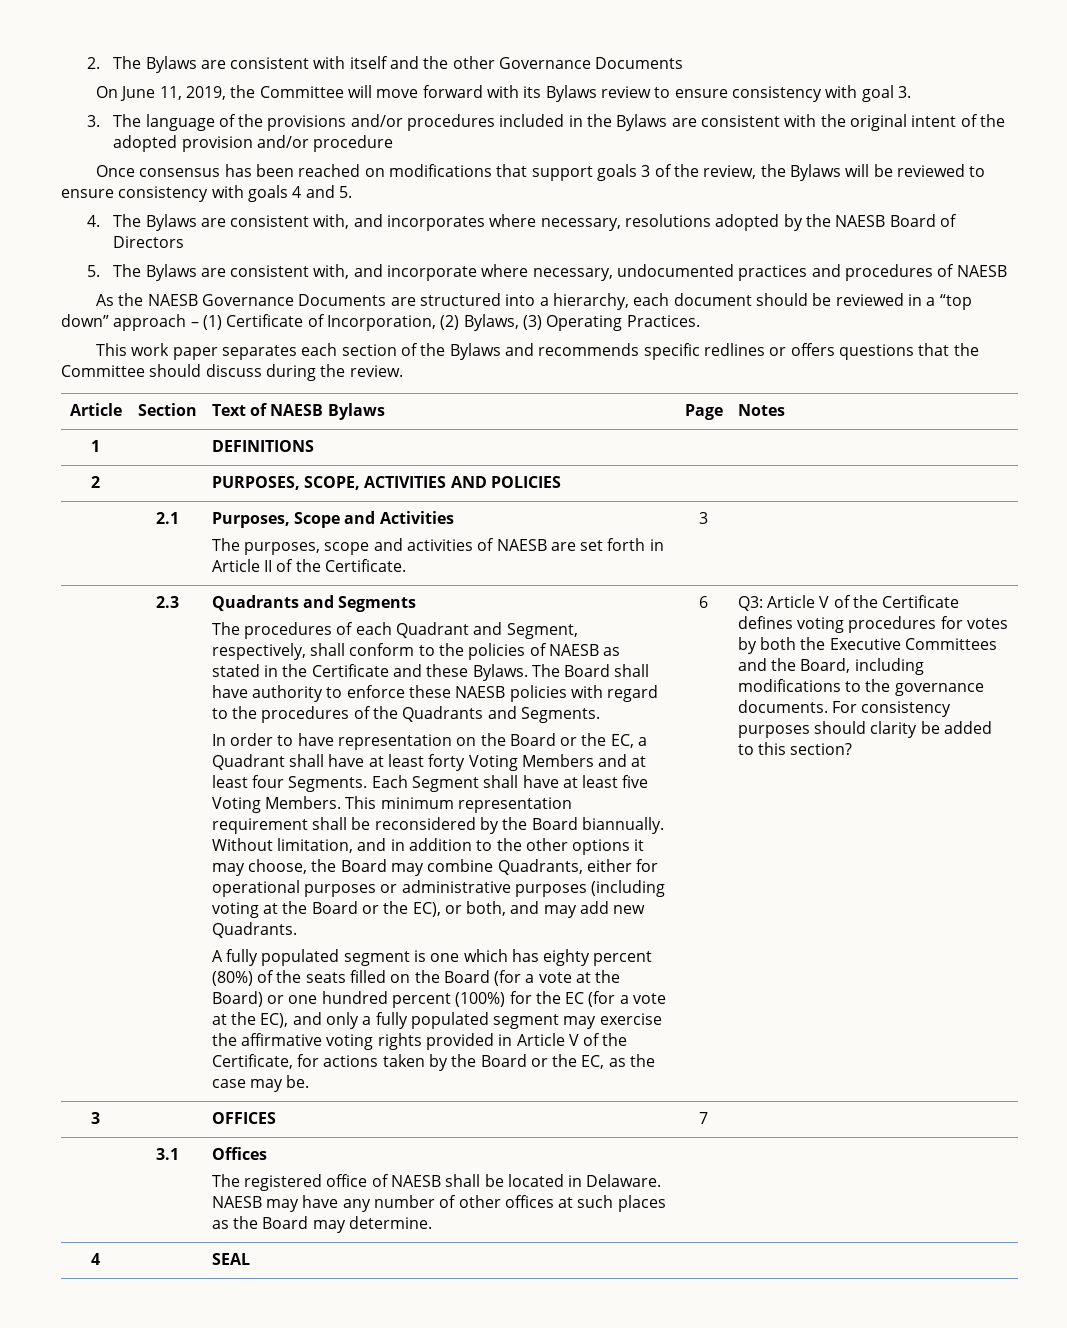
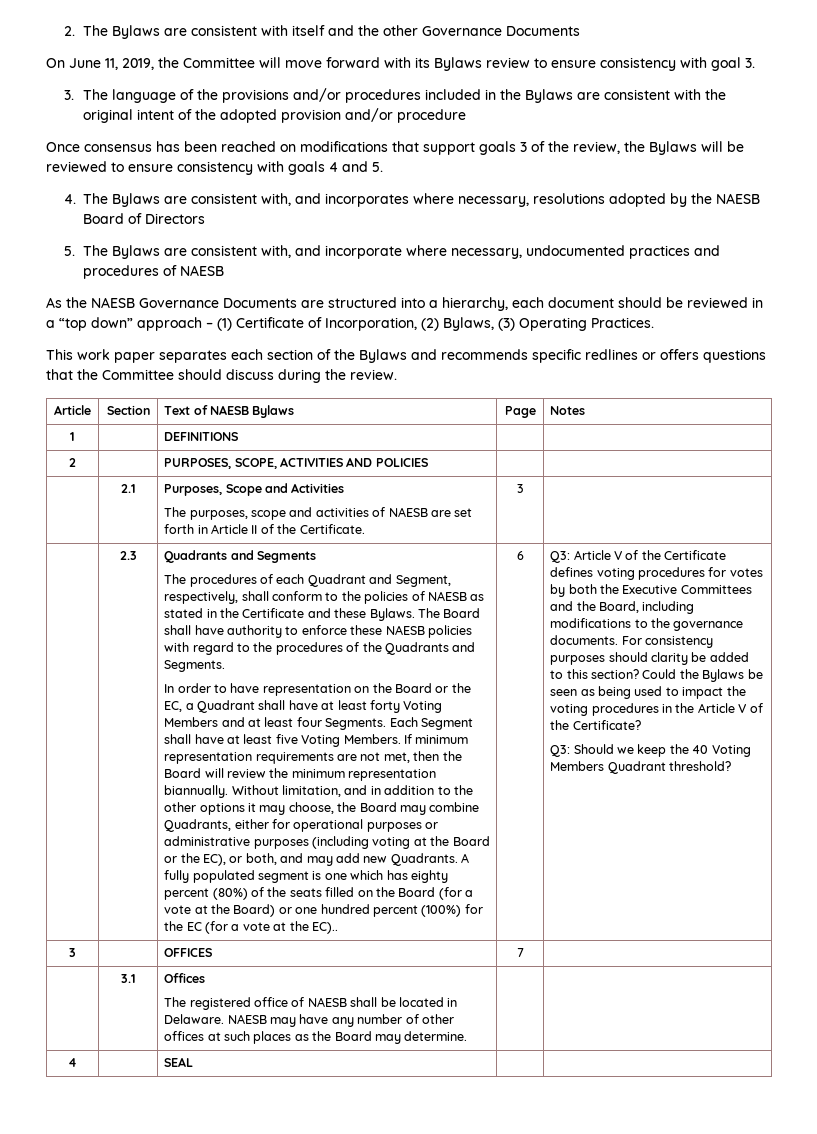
- This minimum representation requirement shall be reconsidered by the Board biannually.
+ If minimum representation requirements are not met, then the Board will review the minimum representation biannually.
- Without limitation, and in addition to the other options it may choose, the Board may combine Quadrants, either for operational purposes or administrative purposes (including voting at the Board or the EC), or both, and may add new Quadrants.
- A fully populated segment is one which has eighty percent (80%) of the seats filled on the Board (for a vote at the Board) or one hundred percent (100%) for the EC (for a vote at the EC), and only a fully populated segment may exercise the affirmative voting rights provided in Article V of the Certificate, for actions taken by the Board or the EC, as the case may be.
+ Without limitation, and in addition to the other options it may choose, the Board may combine Quadrants, either for operational purposes or administrative purposes (including voting at the Board or the EC), or both, and may add new Quadrants. A fully populated segment is one which has eighty percent (80%) of the seats filled on the Board (for a vote at the Board) or one hundred percent (100%) for the EC (for a vote at the EC)..
+ Could the Bylaws be seen as being used to impact the voting procedures in the Article V of the Certificate?
+ Q3: Should we keep the 40 Voting Members Quadrant threshold?

